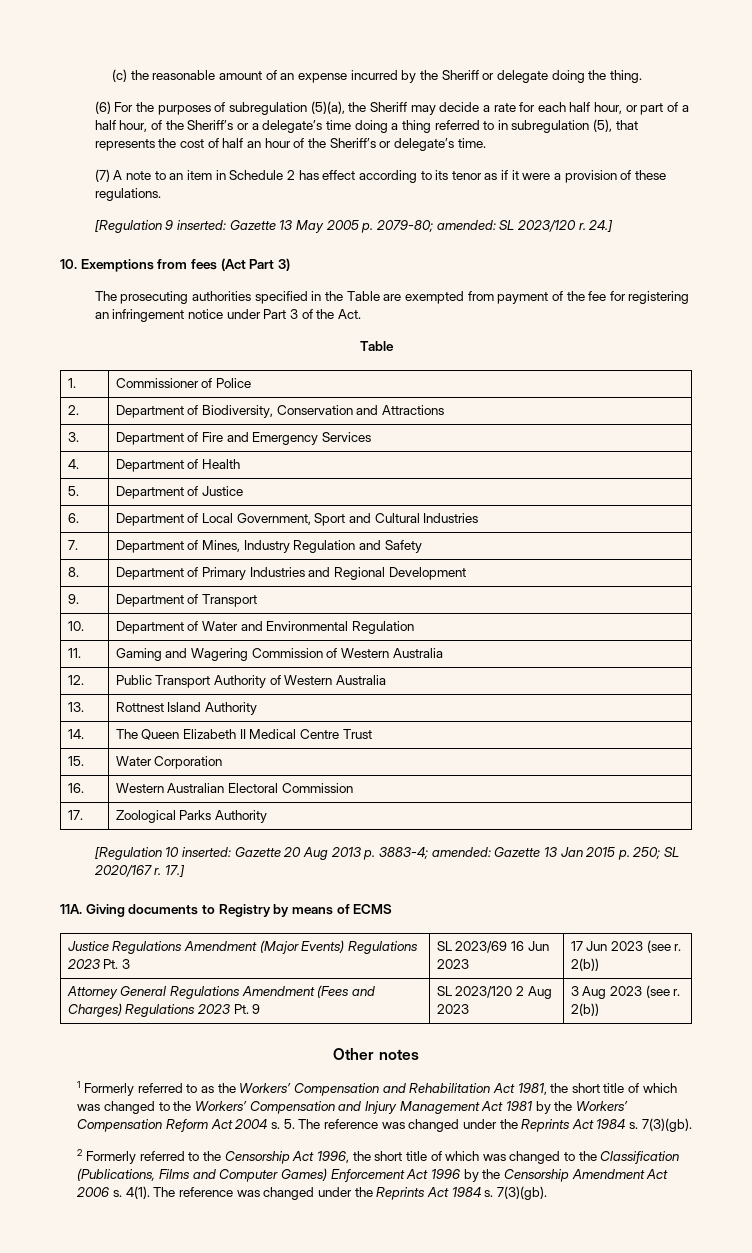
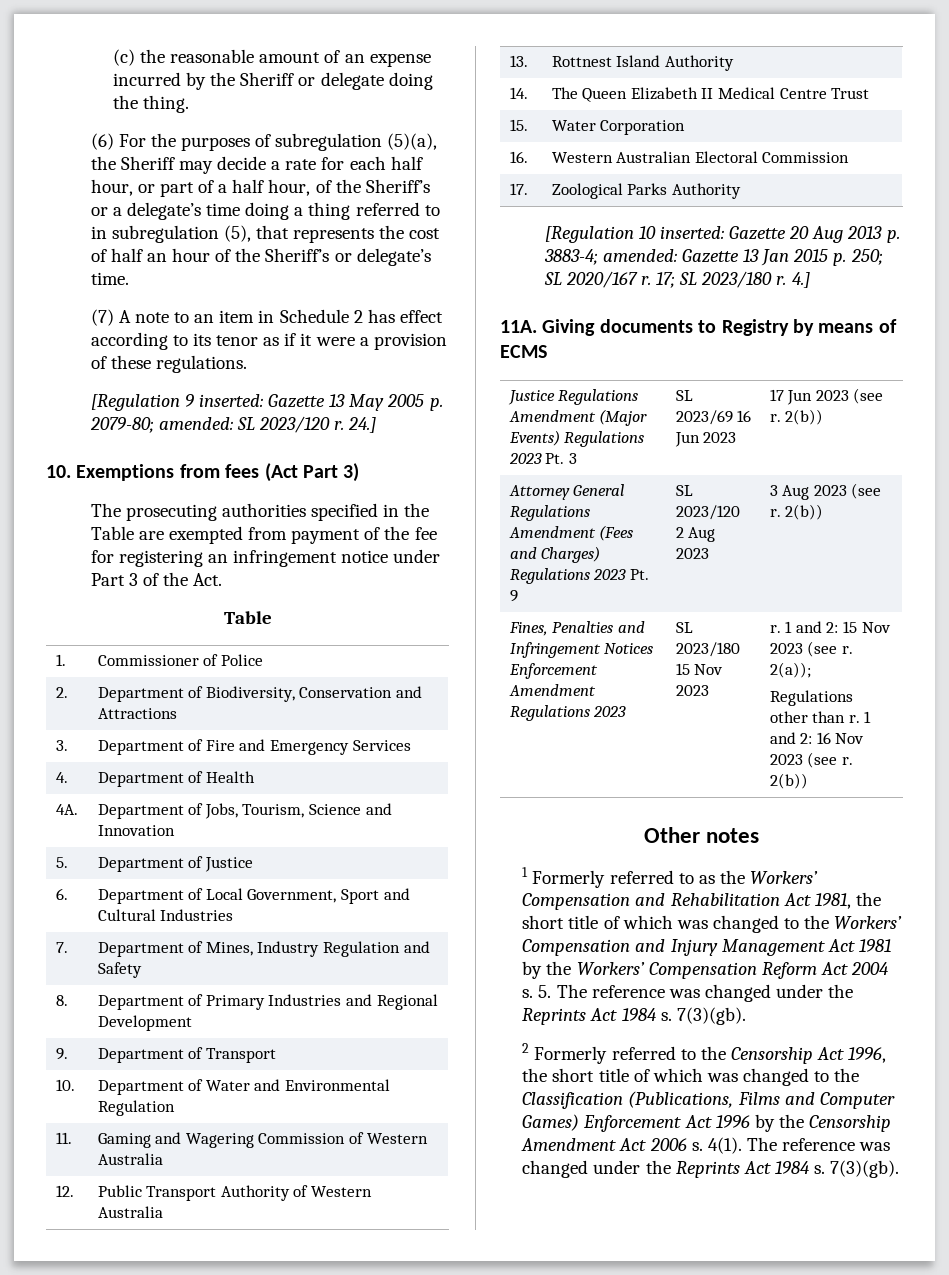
+ 4A. | Department of Jobs, Tourism, Science and Innovation
- 17.]
+ 17; SL 2023/180 r. 4.]
+ Fines, Penalties and Infringement Notices Enforcement Amendment Regulations 2023 | SL 2023/180 15 Nov 2023 | r. 1 and 2: 15 Nov 2023 (see r. 2(a));
+ Regulations other than r. 1 and 2: 16 Nov 2023 (see r. 2(b))

